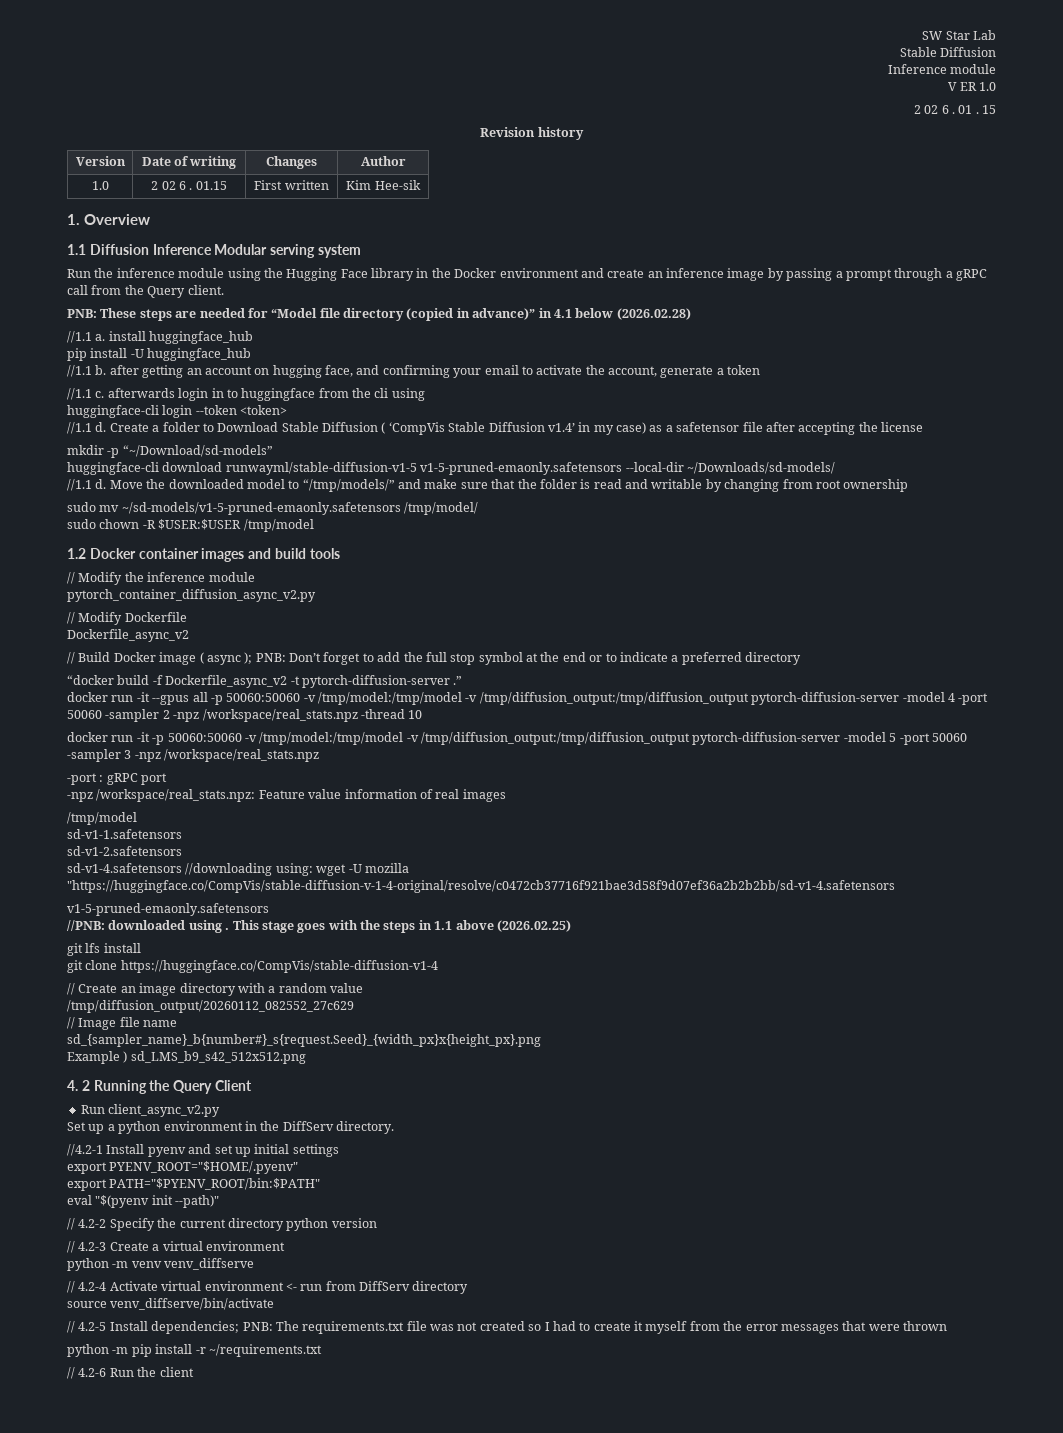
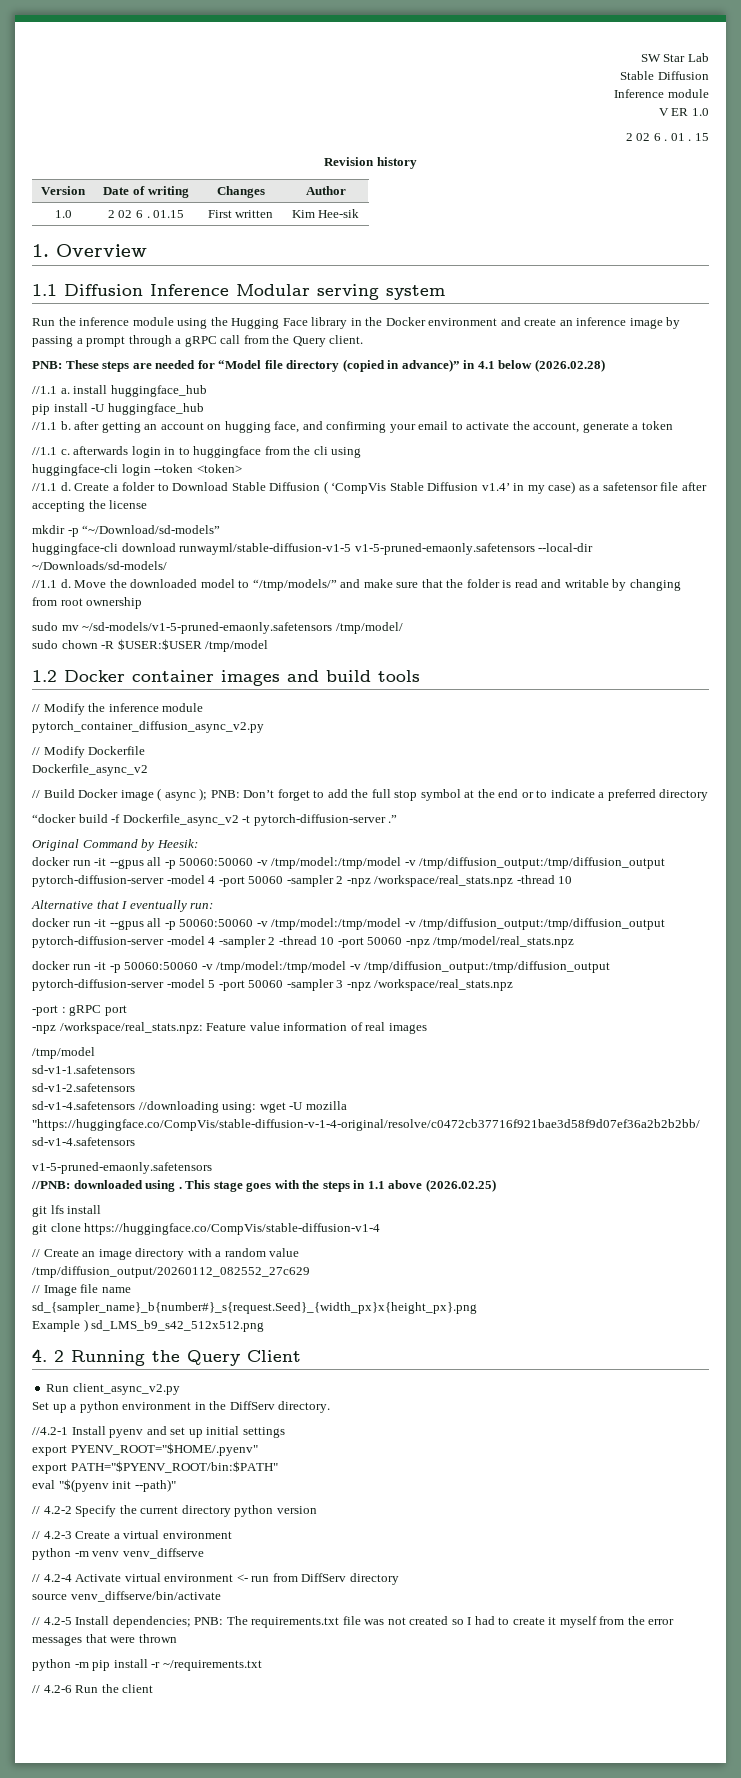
+ Original Command by Heesik:
+ Alternative that I eventually run:
+ docker run -it --gpus all -p 50060:50060 -v /tmp/model:/tmp/model -v /tmp/diffusion_output:/tmp/diffusion_output pytorch-diffusion-server -model 4 -sampler 2 -thread 10 -port 50060 -npz /tmp/model/real_stats.npz

